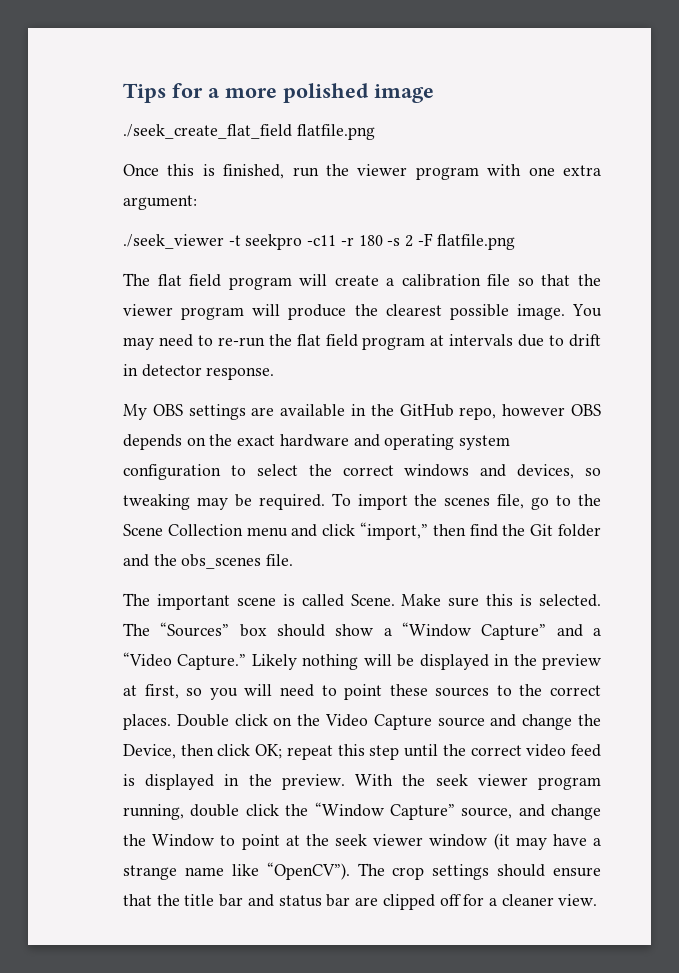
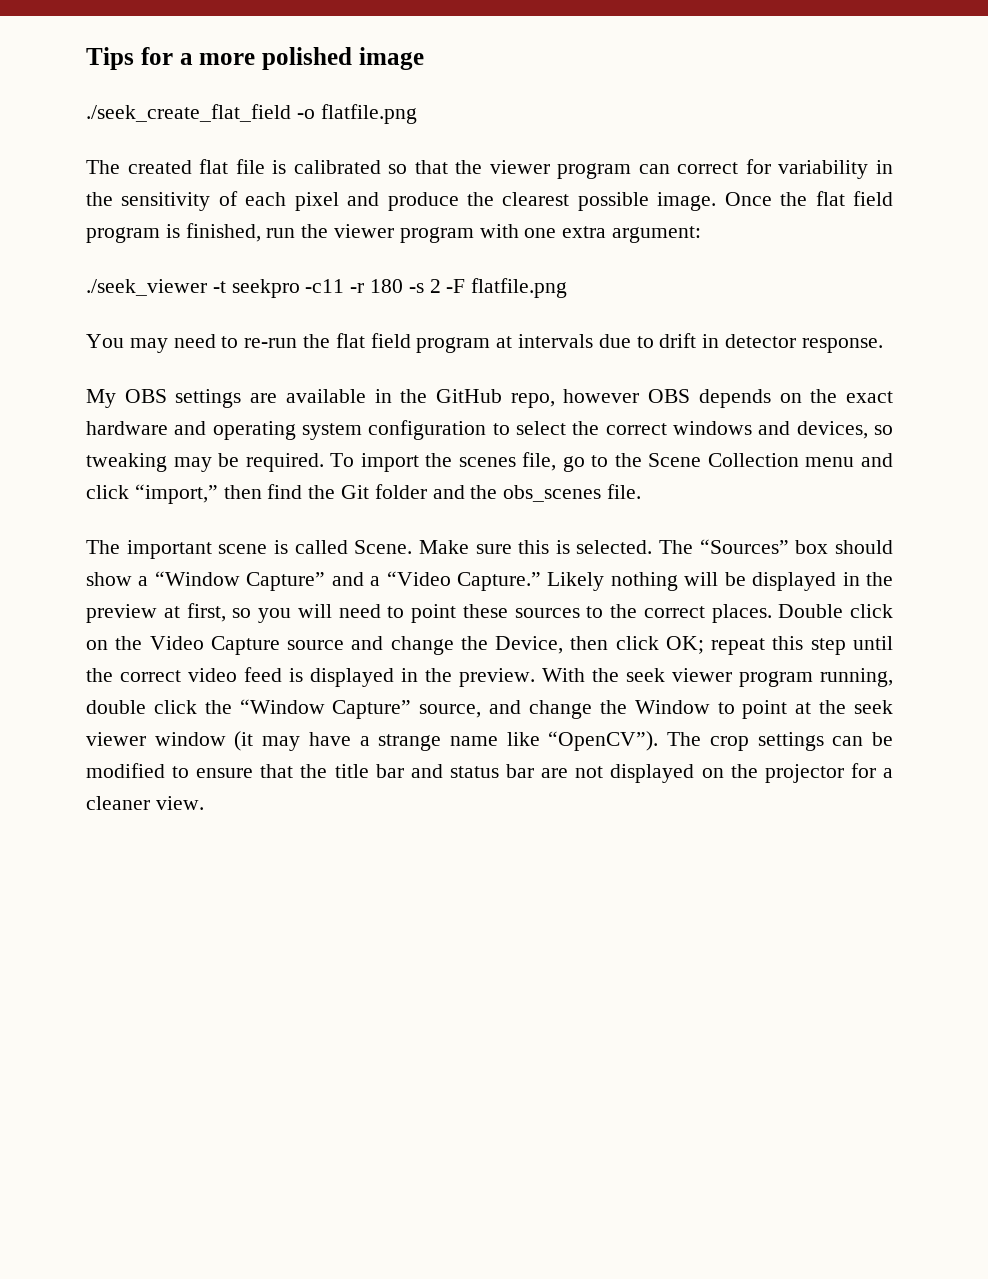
- ./seek_create_flat_field flatfile.png
- Once this is finished, run the viewer program with one extra argument:
+ ./seek_create_flat_field -o flatfile.png
+ The created flat file is calibrated so that the viewer program can correct for variability in the sensitivity of each pixel and produce the clearest possible image. Once the flat field program is finished, run the viewer program with one extra argument:
- The flat field program will create a calibration file so that the viewer program will produce the clearest possible image.
- The crop settings should ensure that the title bar and status bar are clipped off for a cleaner view.
+ The crop settings can be modified to ensure that the title bar and status bar are not displayed on the projector for a cleaner view.

